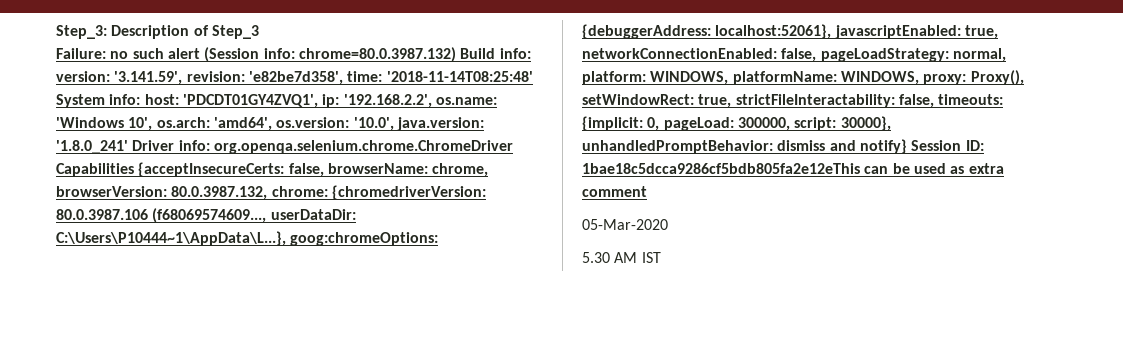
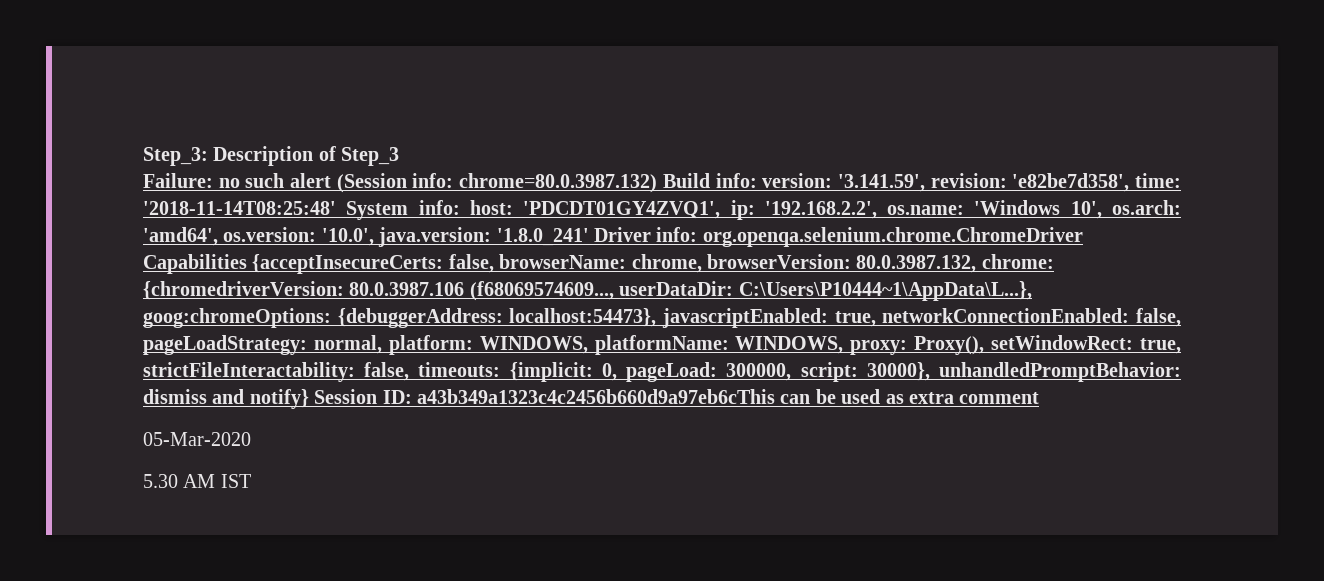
- localhost:52061}, javascriptEnabled:
+ localhost:54473}, javascriptEnabled:
- 1bae18c5dcca9286cf5bdb805fa2e12eThis can be used as extra comment
+ a43b349a1323c4c2456b660d9a97eb6cThis can be used as extra comment

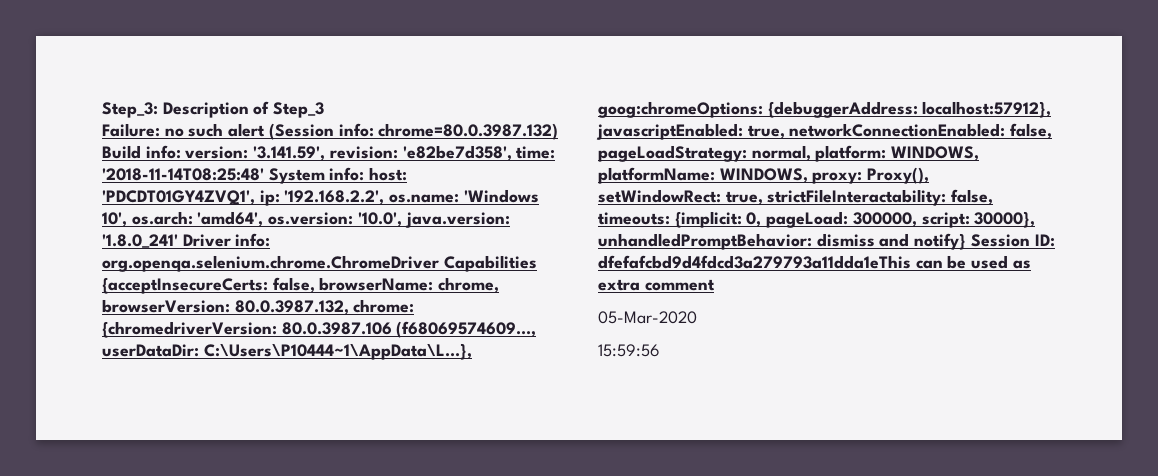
- localhost:54473}, javascriptEnabled:
+ localhost:57912}, javascriptEnabled:
- a43b349a1323c4c2456b660d9a97eb6cThis can be used as extra comment
+ dfefafcbd9d4fdcd3a279793a11dda1eThis can be used as extra comment
- 5.30 AM IST
+ 15:59:56

